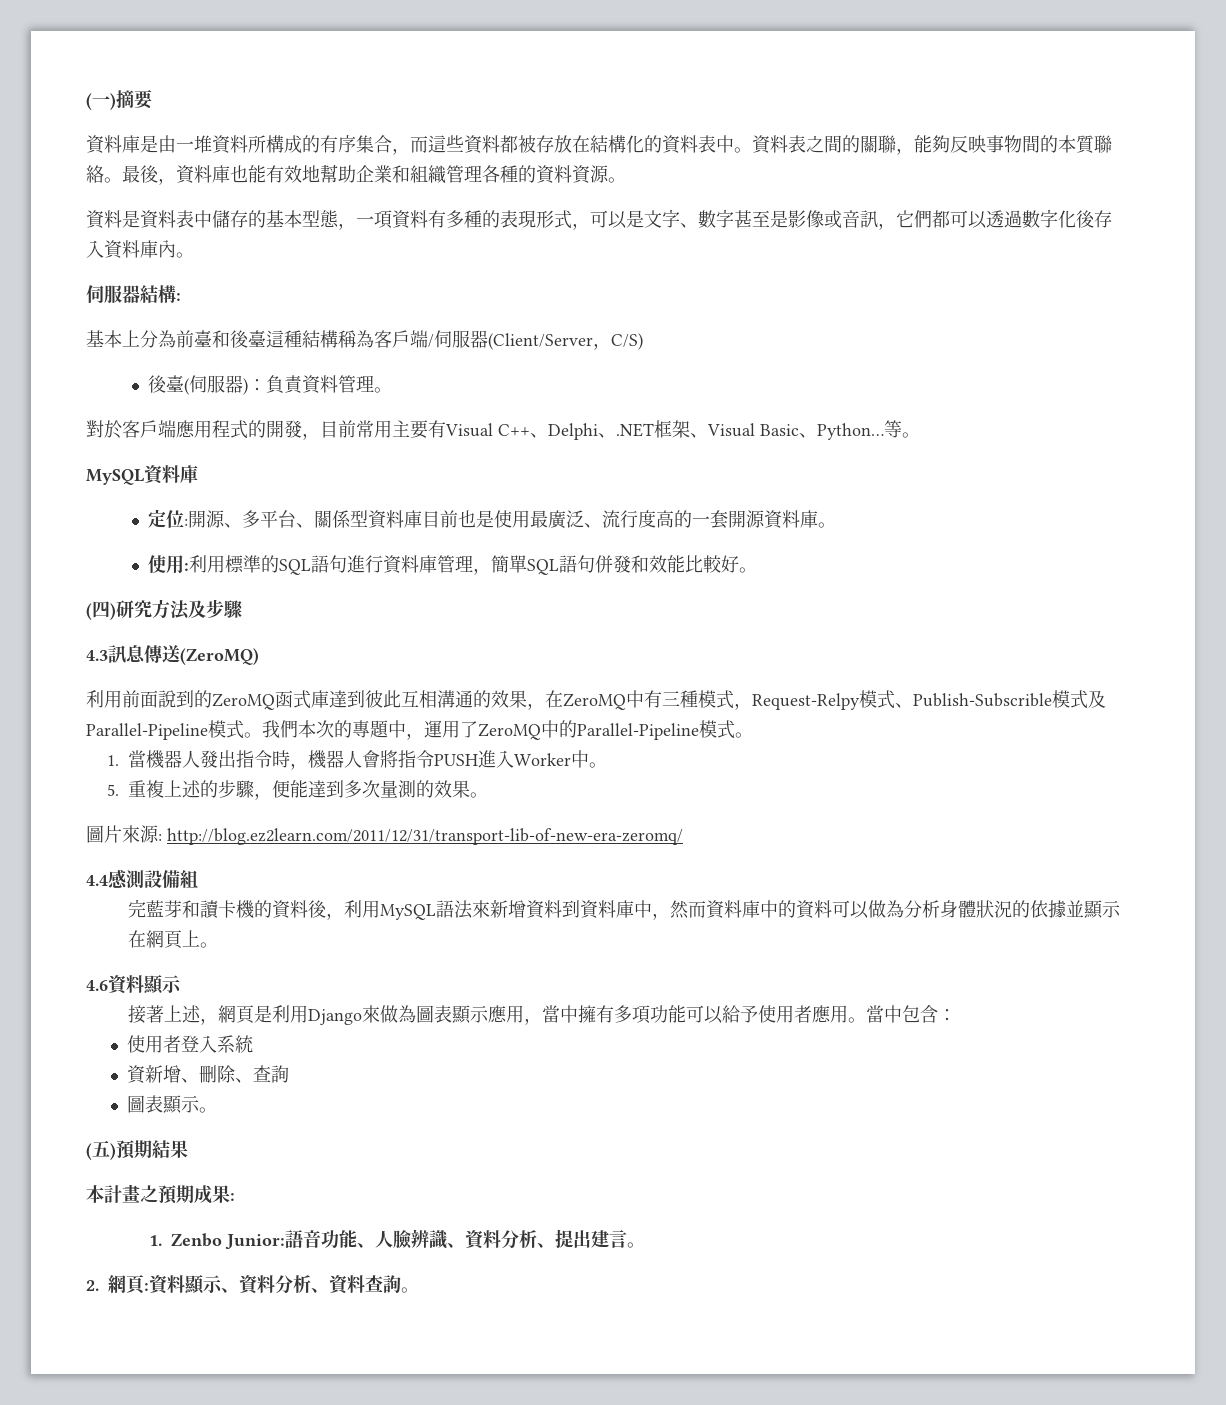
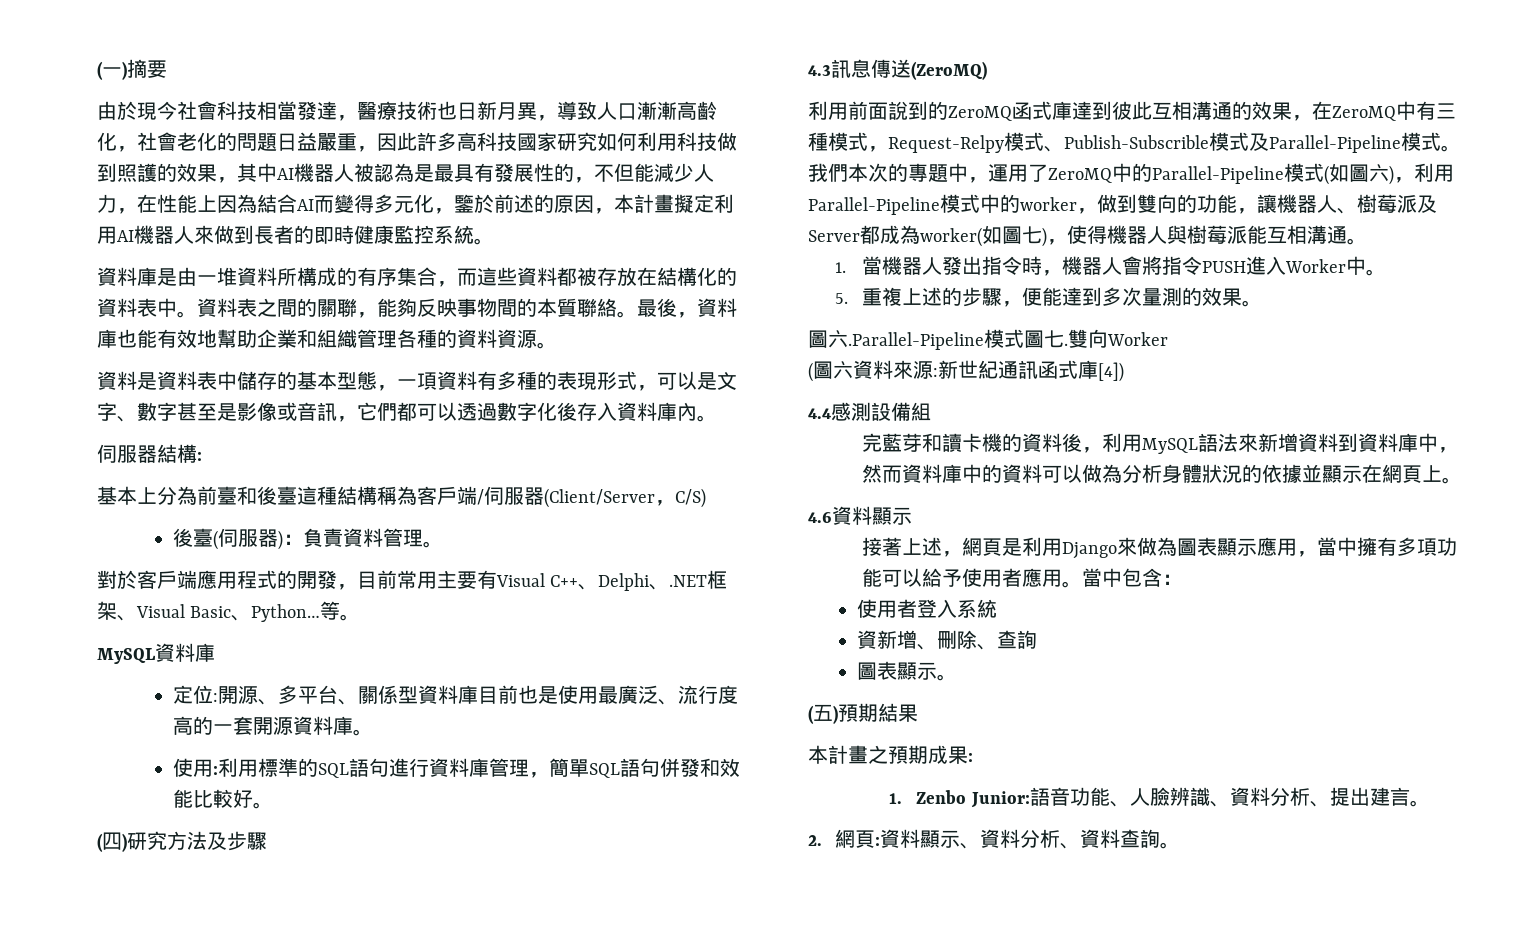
+ 由於現今社會科技相當發達，醫療技術也日新月異，導致人口漸漸高齡化，社會老化的問題日益嚴重，因此許多高科技國家研究如何利用科技做到照護的效果，其中AI機器人被認為是最具有發展性的，不但能減少人力，在性能上因為結合AI而變得多元化，鑒於前述的原因，本計畫擬定利用AI機器人來做到長者的即時健康監控系統。
- 我們本次的專題中，運用了ZeroMQ中的Parallel-Pipeline模式。
+ 我們本次的專題中，運用了ZeroMQ中的Parallel-Pipeline模式(如圖六)，利用Parallel-Pipeline模式中的worker，做到雙向的功能，讓機器人、樹莓派及Server都成為worker(如圖七)，使得機器人與樹莓派能互相溝通。
- 圖片來源: http://blog.ez2learn.com/2011/12/31/transport-lib-of-new-era-zeromq/
+ 圖六.Parallel-Pipeline模式圖七.雙向Worker
+ (圖六資料來源:新世紀通訊函式庫[4])

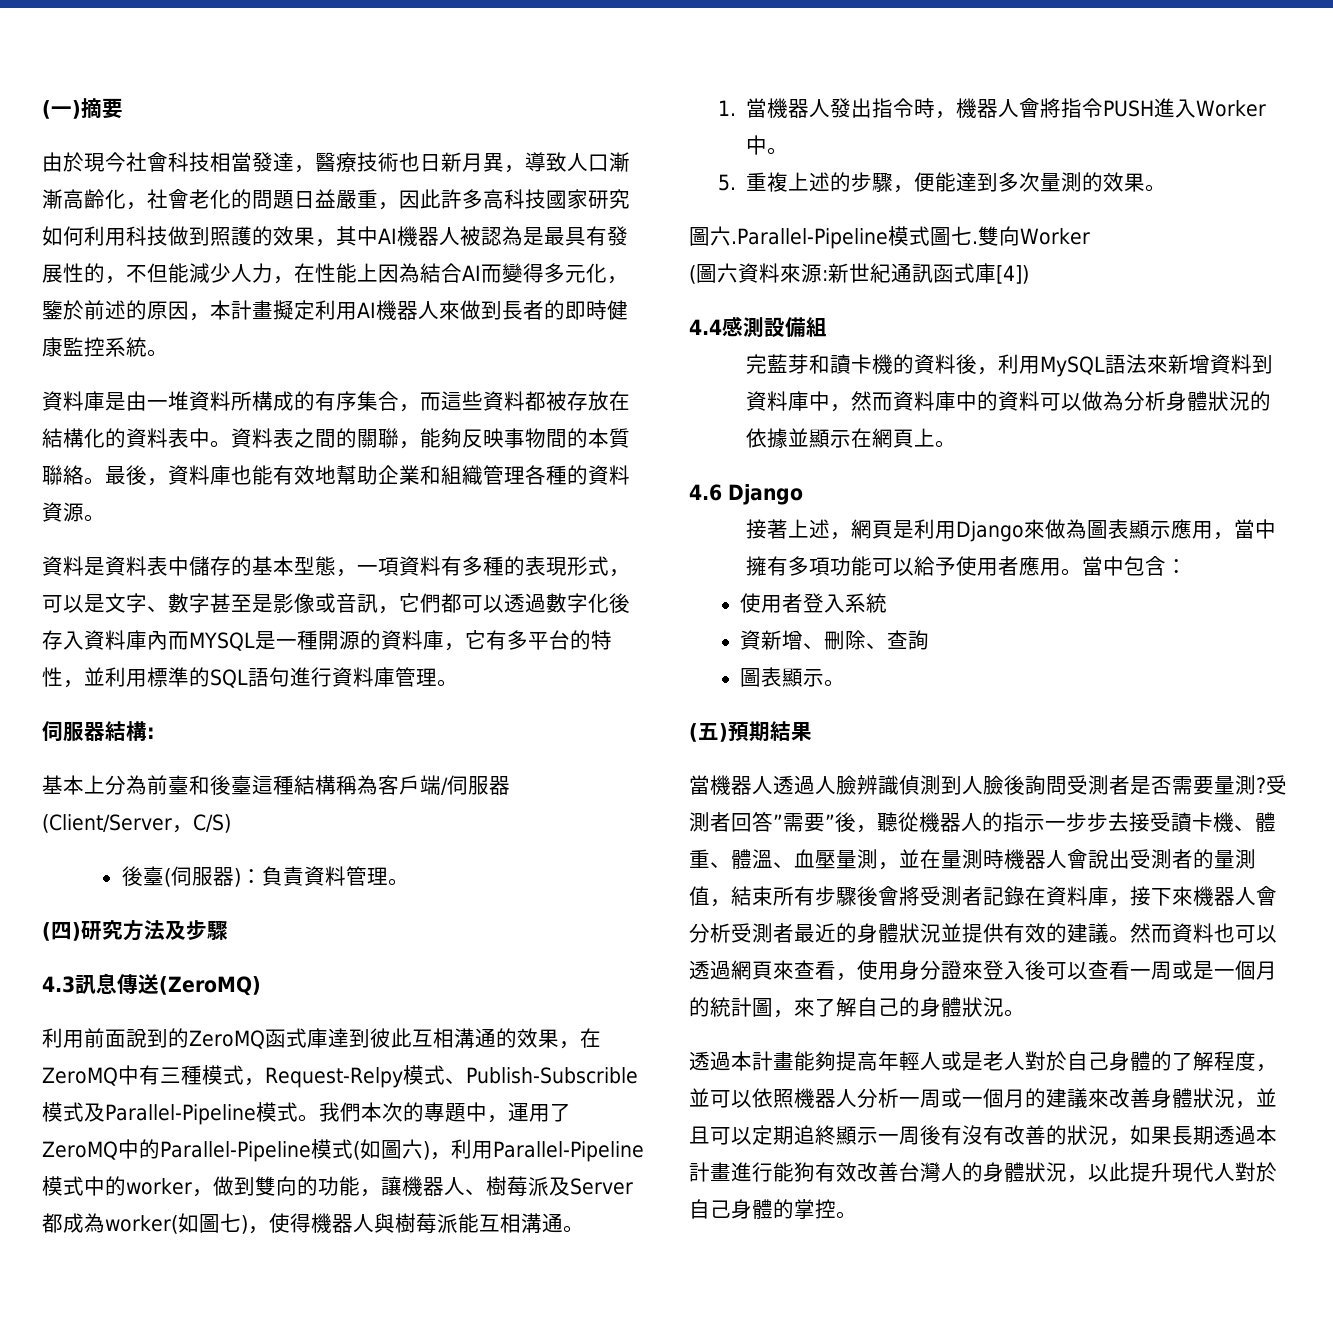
- 資料是資料表中儲存的基本型態，一項資料有多種的表現形式，可以是文字、數字甚至是影像或音訊，它們都可以透過數字化後存入資料庫內。
+ 資料是資料表中儲存的基本型態，一項資料有多種的表現形式，可以是文字、數字甚至是影像或音訊，它們都可以透過數字化後存入資料庫內而MYSQL是一種開源的資料庫，它有多平台的特性，並利用標準的SQL語句進行資料庫管理。
- 對於客戶端應用程式的開發，目前常用主要有Visual C++、Delphi、.NET框架、Visual Basic、Python…等。
- MySQL資料庫
- 定位:開源、多平台、關係型資料庫目前也是使用最廣泛、流行度高的一套開源資料庫。
- 使用:利用標準的SQL語句進行資料庫管理，簡單SQL語句併發和效能比較好。
- 4.6資料顯示
+ 4.6 Django
- 本計畫之預期成果:
- 1. Zenbo Junior:語音功能、人臉辨識、資料分析、提出建言。
- 2.網頁:資料顯示、資料分析、資料查詢。
+ 當機器人透過人臉辨識偵測到人臉後詢問受測者是否需要量測?受測者回答”需要”後，聽從機器人的指示一步步去接受讀卡機、體重、體溫、血壓量測，並在量測時機器人會說出受測者的量測值，結束所有步驟後會將受測者記錄在資料庫，接下來機器人會分析受測者最近的身體狀況並提供有效的建議。然而資料也可以透過網頁來查看，使用身分證來登入後可以查看一周或是一個月的統計圖，來了解自己的身體狀況。
+ 透過本計畫能夠提高年輕人或是老人對於自己身體的了解程度，並可以依照機器人分析一周或一個月的建議來改善身體狀況，並且可以定期追終顯示一周後有沒有改善的狀況，如果長期透過本計畫進行能狗有效改善台灣人的身體狀況，以此提升現代人對於自己身體的掌控。

